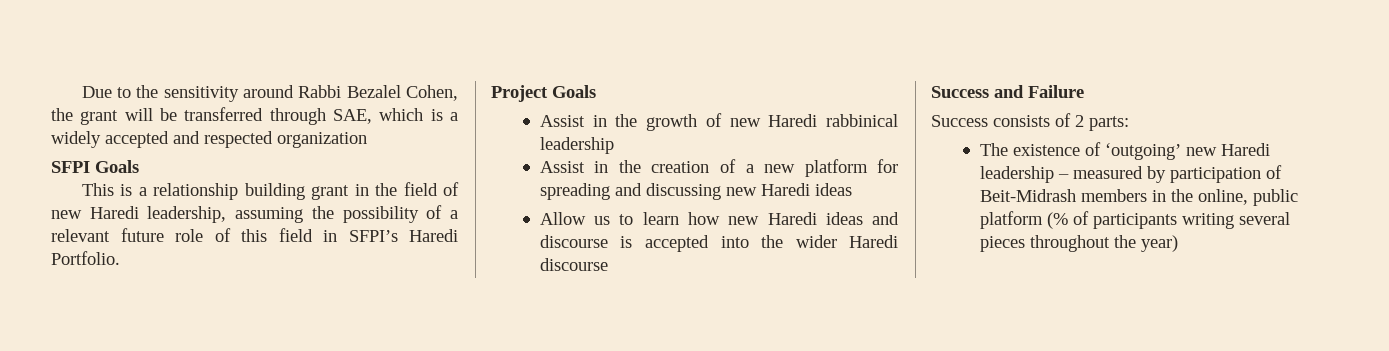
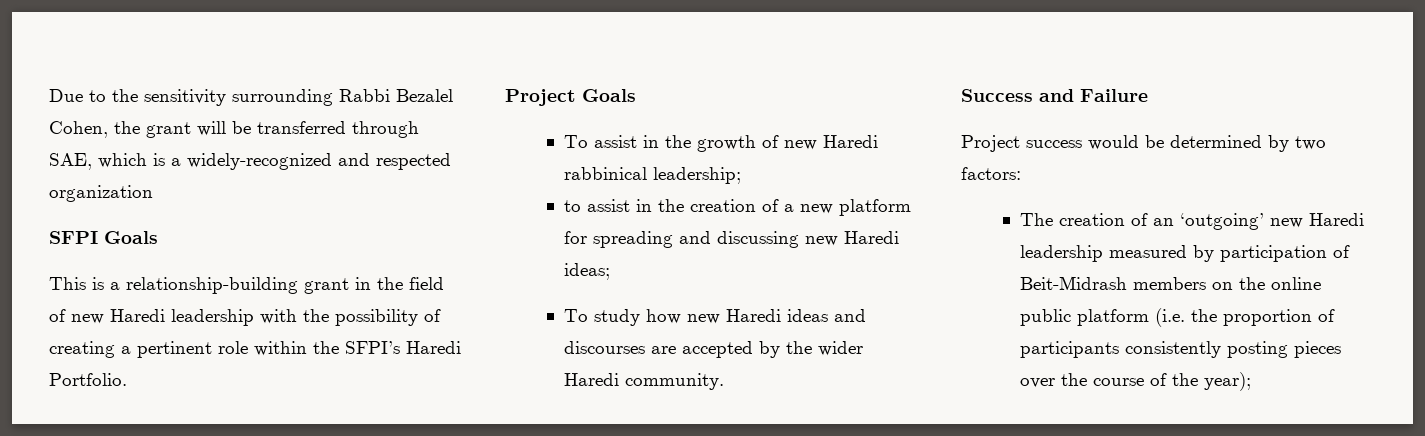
- Due to the sensitivity around Rabbi Bezalel Cohen, the grant will be transferred through SAE, which is a widely accepted and respected organization
+ Due to the sensitivity surrounding Rabbi Bezalel Cohen, the grant will be transferred through SAE, which is a widely-recognized and respected organization
- This is a relationship building grant in the field of new Haredi leadership, assuming the possibility of a relevant future role of this field in SFPI’s Haredi Portfolio.
+ This is a relationship-building grant in the field of new Haredi leadership with the possibility of creating a pertinent role within the SFPI’s Haredi Portfolio.
- Assist in the growth of new Haredi rabbinical leadership
- Assist in the creation of a new platform for spreading and discussing new Haredi ideas
- Allow us to learn how new Haredi ideas and discourse is accepted into the wider Haredi discourse
+ To assist in the growth of new Haredi rabbinical leadership;
+ to assist in the creation of a new platform for spreading and discussing new Haredi ideas;
+ To study how new Haredi ideas and discourses are accepted by the wider Haredi community.
- Success consists of 2 parts:
- The existence of ‘outgoing’ new Haredi leadership – measured by participation of Beit-Midrash members in the online, public platform (% of participants writing several pieces throughout the year)
+ Project success would be determined by two factors:
+ The creation of an ‘outgoing’ new Haredi leadership measured by participation of Beit-Midrash members on the online public platform (i.e. the proportion of participants consistently posting pieces over the course of the year);

